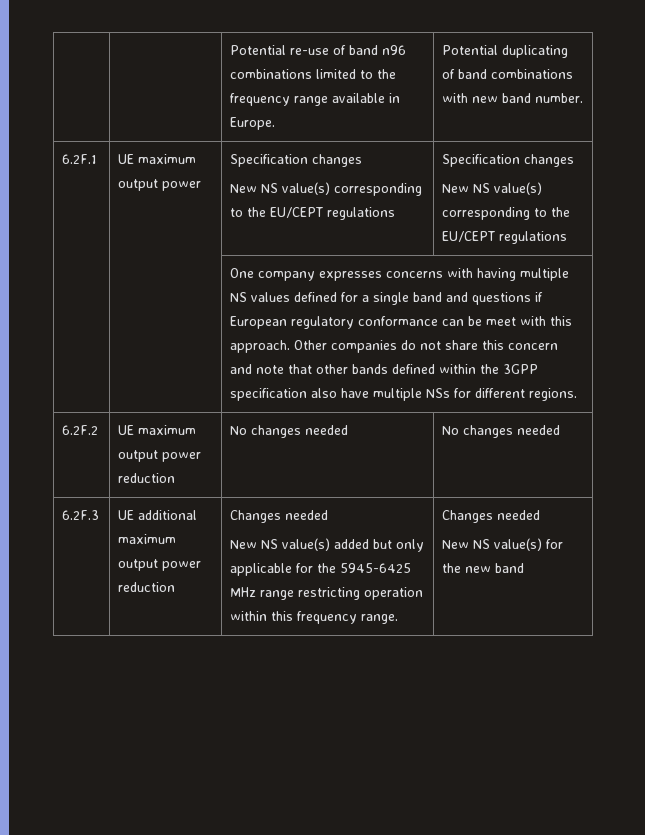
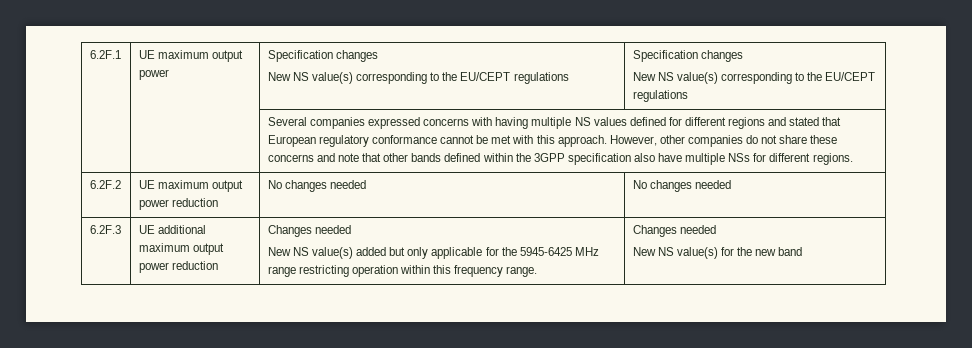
- | | Potential re-use of band n96 combinations limited to the frequency range available in Europe. | Potential duplicating of band combinations with new band number.
- One company expresses concerns with having multiple NS values defined for a single band and questions if European regulatory conformance can be meet with this approach.
+ Several companies expressed concerns with having multiple NS values defined for different regions and stated that European regulatory conformance cannot be met with this approach.
- Other companies do not share this concern and note that other bands defined within the 3GPP specification also have multiple NSs for different regions.
+ However, other companies do not share these concerns and note that other bands defined within the 3GPP specification also have multiple NSs for different regions.

